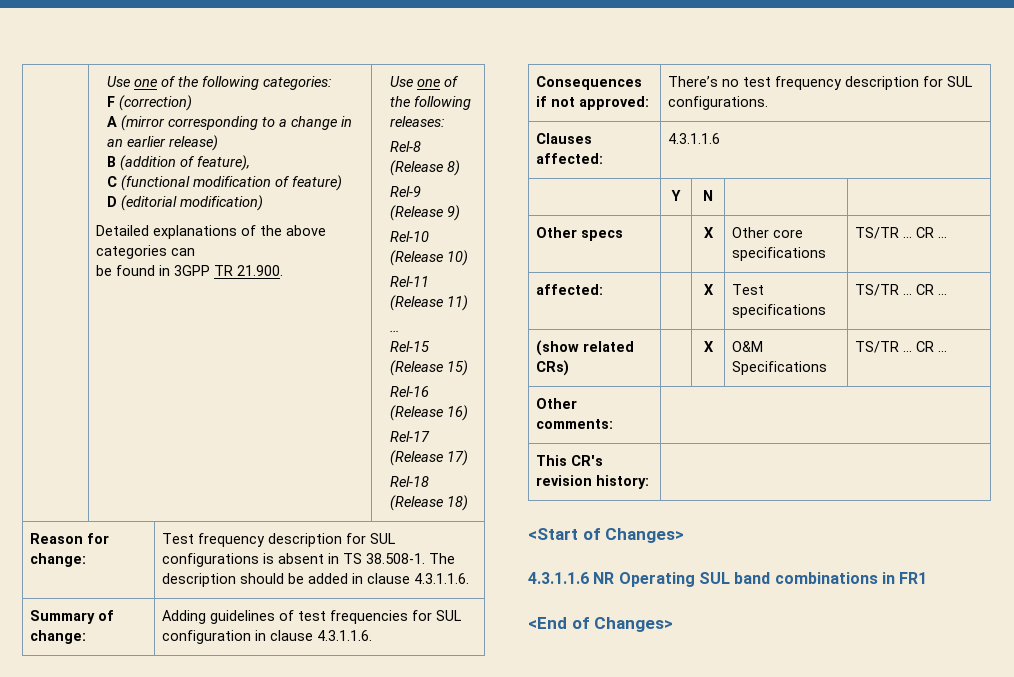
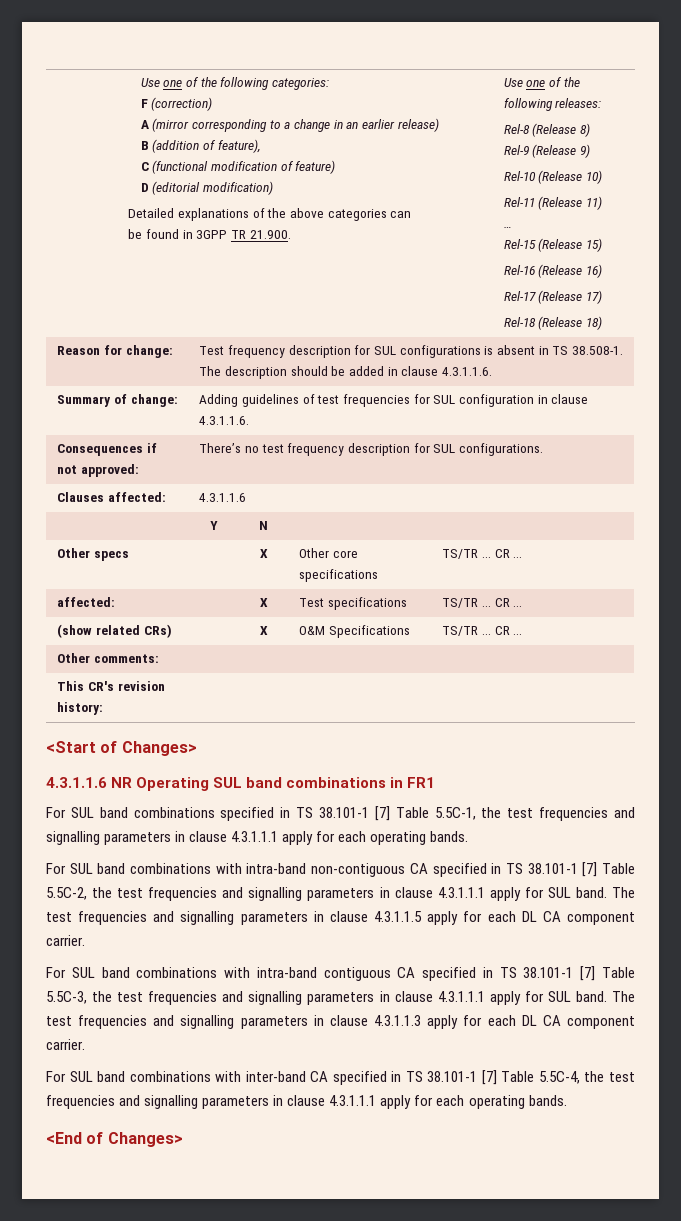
+ For SUL band combinations specified in TS 38.101-1 [7] Table 5.5C-1, the test frequencies and signalling parameters in clause 4.3.1.1.1 apply for each operating bands.
+ For SUL band combinations with intra-band non-contiguous CA specified in TS 38.101-1 [7] Table 5.5C-2, the test frequencies and signalling parameters in clause 4.3.1.1.1 apply for SUL band. The test frequencies and signalling parameters in clause 4.3.1.1.5 apply for each DL CA component carrier.
+ For SUL band combinations with intra-band contiguous CA specified in TS 38.101-1 [7] Table 5.5C-3, the test frequencies and signalling parameters in clause 4.3.1.1.1 apply for SUL band. The test frequencies and signalling parameters in clause 4.3.1.1.3 apply for each DL CA component carrier.
+ For SUL band combinations with inter-band CA specified in TS 38.101-1 [7] Table 5.5C-4, the test frequencies and signalling parameters in clause 4.3.1.1.1 apply for each operating bands.

